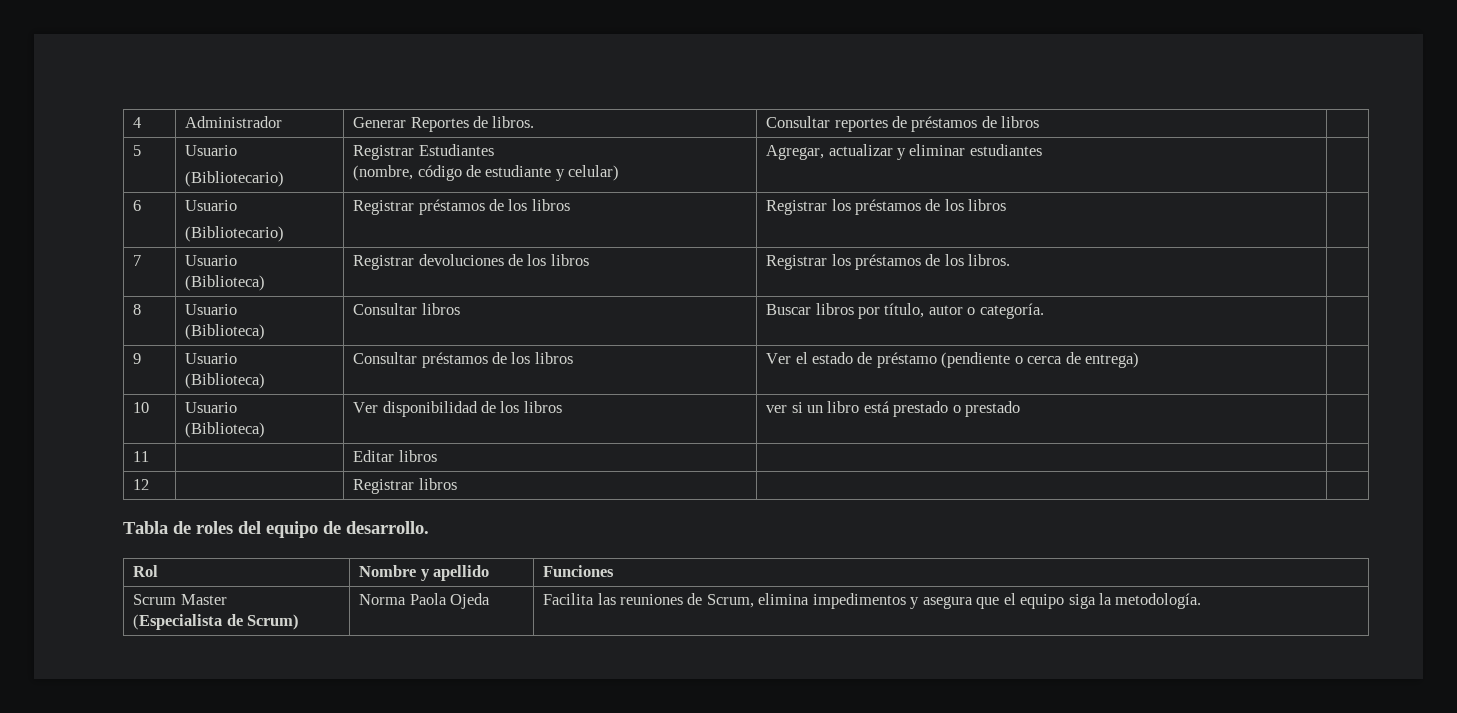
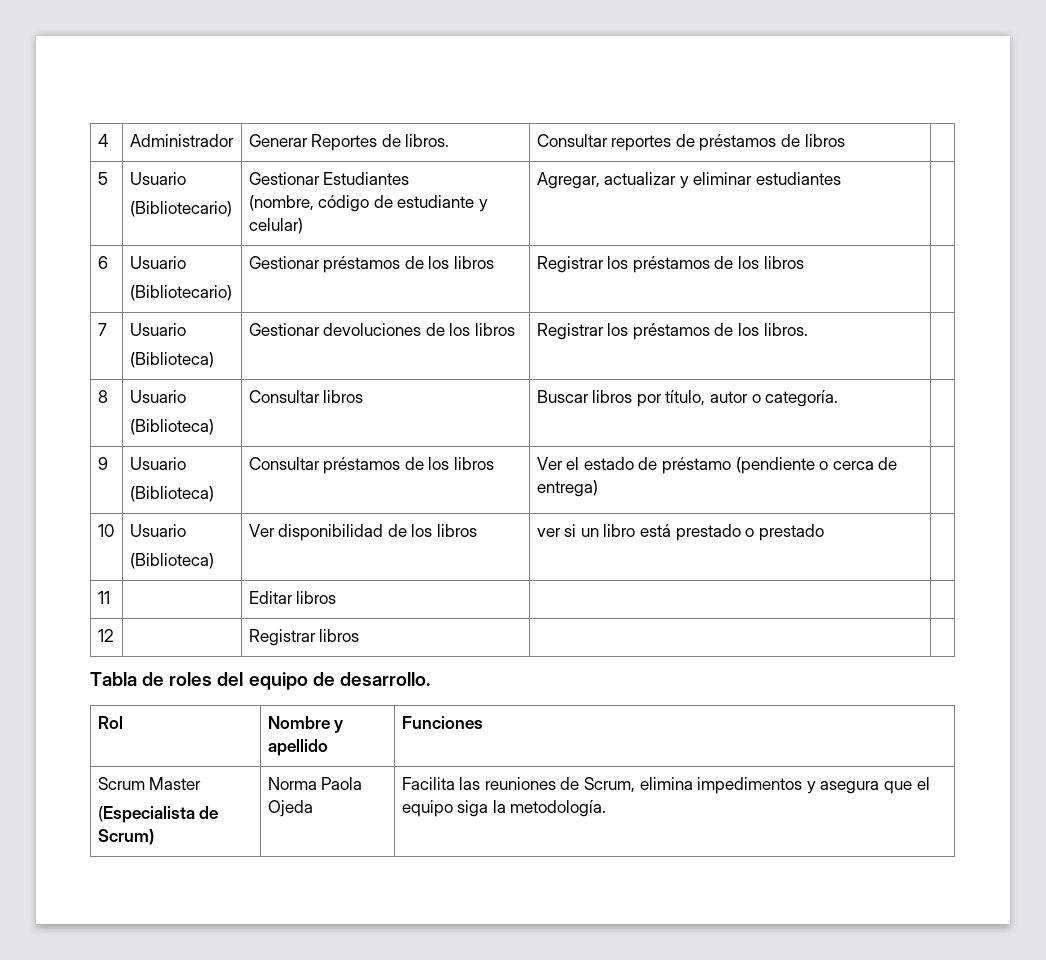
  5 | Usuario
- (Bibliotecario) | Registrar Estudiantes
+ (Bibliotecario) | Gestionar Estudiantes
  6 | Usuario
- (Bibliotecario) | Registrar préstamos de los libros | Registrar los préstamos de los libros |
+ (Bibliotecario) | Gestionar préstamos de los libros | Registrar los préstamos de los libros |
  7 | Usuario
- (Biblioteca) | Registrar devoluciones de los libros | Registrar los préstamos de los libros. |
+ (Biblioteca) | Gestionar devoluciones de los libros | Registrar los préstamos de los libros. |

